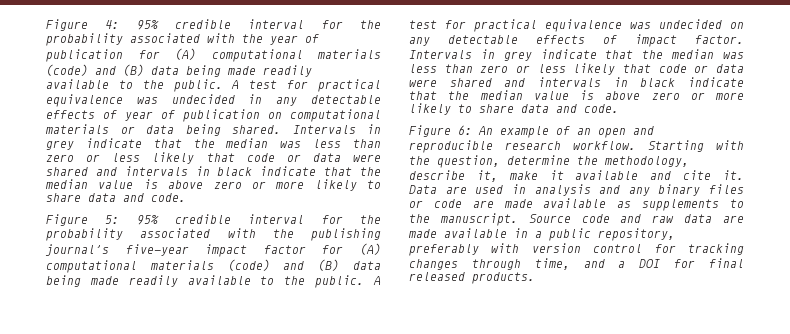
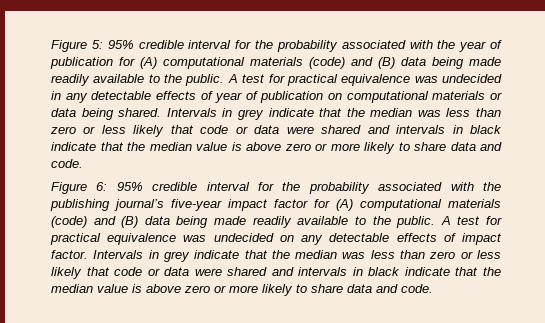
- Figure 4: 95% credible interval for the probability associated with the year of publication for (A) computational materials (code) and (B) data being made readily available to the public.
+ Figure 5: 95% credible interval for the probability associated with the year of publication for (A) computational materials (code) and (B) data being made readily available to the public.
- Figure 5: 95% credible interval for the probability associated with the publishing journal’s five-year impact factor for (A) computational materials (code) and (B) data being made readily available to the public.
+ Figure 6: 95% credible interval for the probability associated with the publishing journal’s five-year impact factor for (A) computational materials (code) and (B) data being made readily available to the public.
- Figure 6: An example of an open and reproducible research workflow. Starting with the question, determine the methodology, describe it, make it available and cite it. Data are used in analysis and any binary files or code are made available as supplements to the manuscript. Source code and raw data are made available in a public repository, preferably with version control for tracking changes through time, and a DOI for final released products.

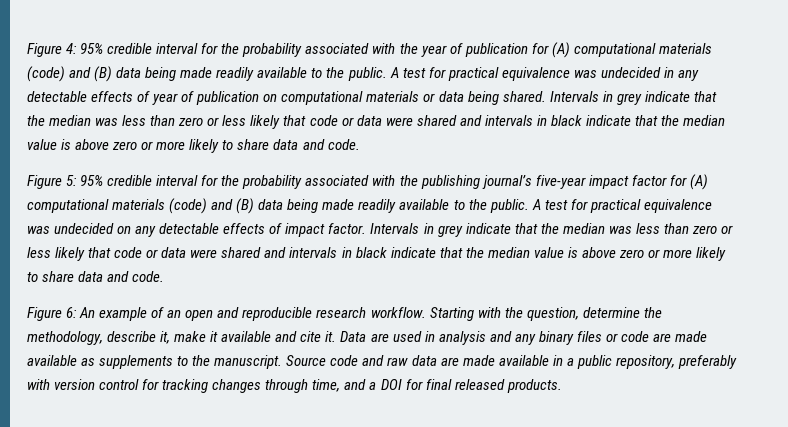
- Figure 5: 95% credible interval for the probability associated with the year of publication for (A) computational materials (code) and (B) data being made readily available to the public.
+ Figure 4: 95% credible interval for the probability associated with the year of publication for (A) computational materials (code) and (B) data being made readily available to the public.
- Figure 6: 95% credible interval for the probability associated with the publishing journal’s five-year impact factor for (A) computational materials (code) and (B) data being made readily available to the public.
+ Figure 5: 95% credible interval for the probability associated with the publishing journal’s five-year impact factor for (A) computational materials (code) and (B) data being made readily available to the public.
+ Figure 6: An example of an open and reproducible research workflow. Starting with the question, determine the methodology, describe it, make it available and cite it. Data are used in analysis and any binary files or code are made available as supplements to the manuscript. Source code and raw data are made available in a public repository, preferably with version control for tracking changes through time, and a DOI for final released products.

